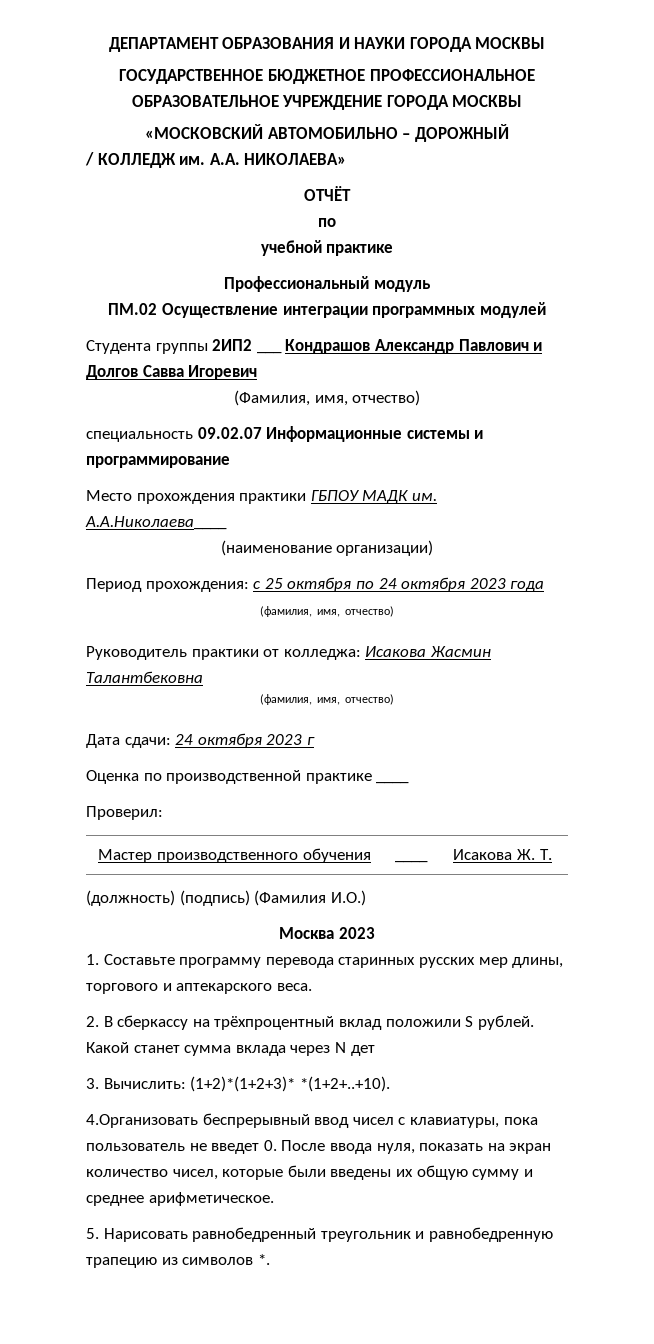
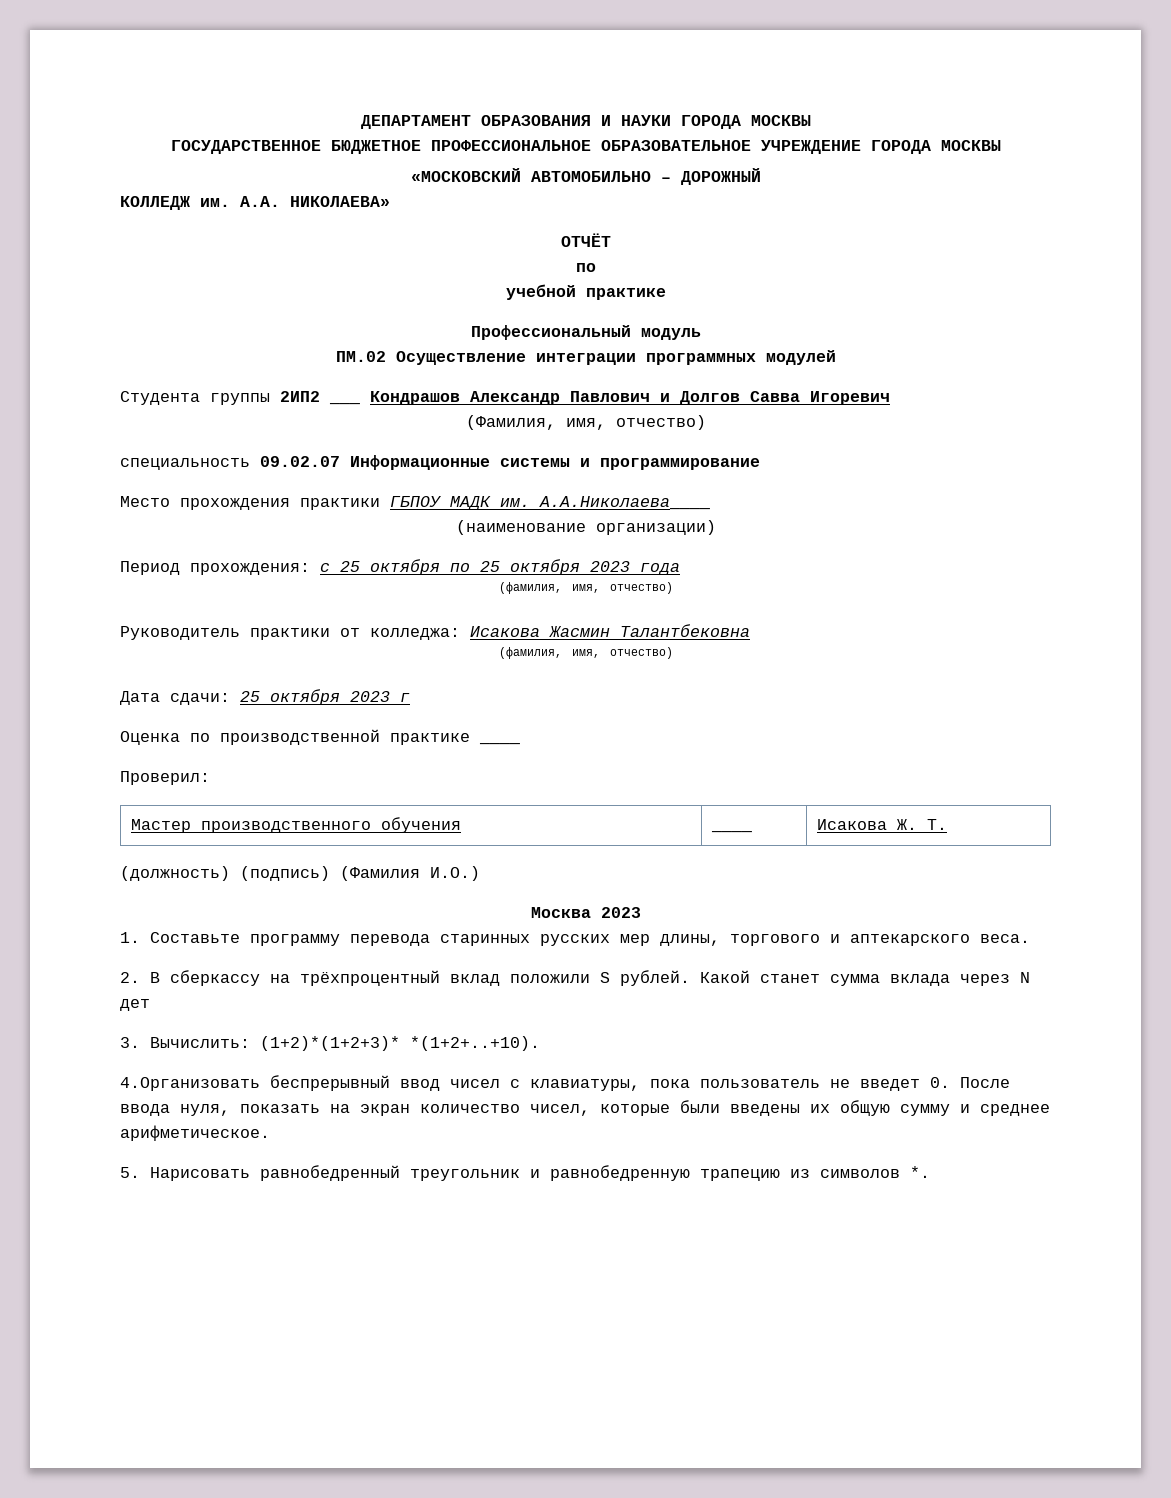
- / КОЛЛЕДЖ им. А.А. НИКОЛАЕВА»
+ КОЛЛЕДЖ им. А.А. НИКОЛАЕВА»
- Период прохождения: с 25 октября по 24 октября 2023 года
+ Период прохождения: с 25 октября по 25 октября 2023 года
- Дата сдачи: 24 октября 2023 г
+ Дата сдачи: 25 октября 2023 г

